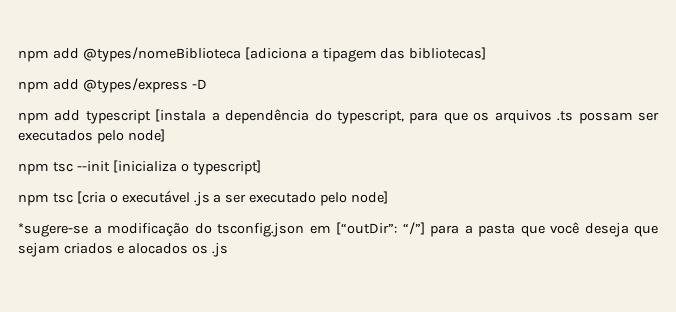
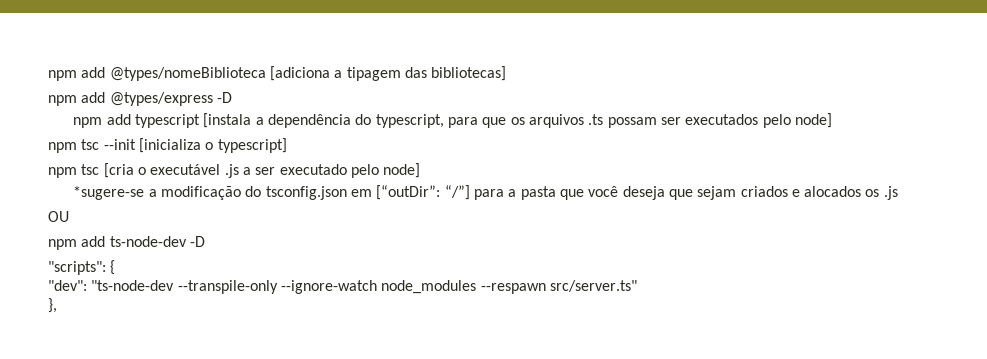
+ OU
+ npm add ts-node-dev -D
+ "scripts": {
+ "dev": "ts-node-dev --transpile-only --ignore-watch node_modules --respawn src/server.ts"
+ },

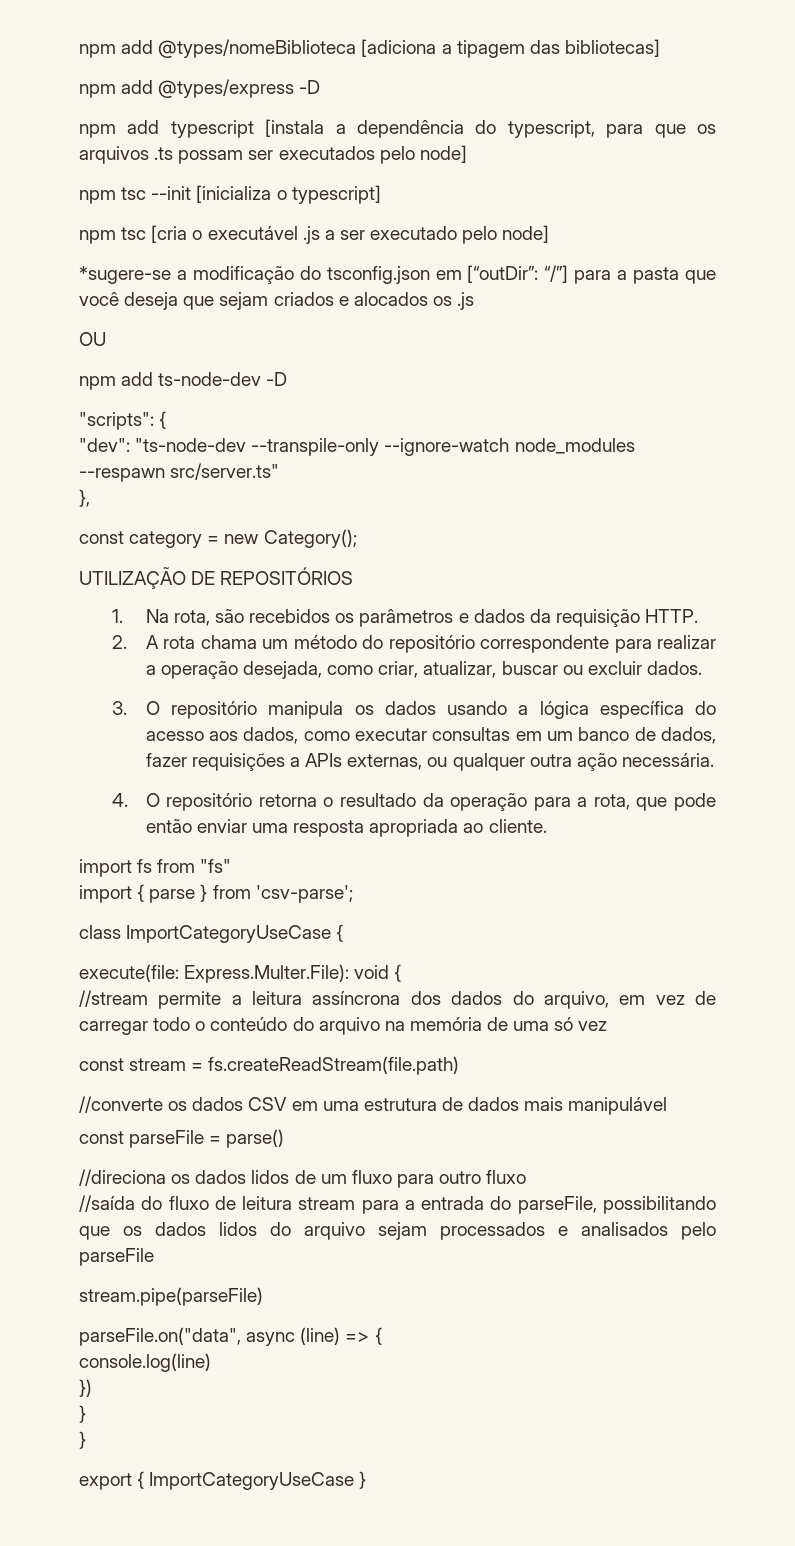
+ const category = new Category();
+ UTILIZAÇÃO DE REPOSITÓRIOS
+ 1. Na rota, são recebidos os parâmetros e dados da requisição HTTP.
+ 2. A rota chama um método do repositório correspondente para realizar a operação desejada, como criar, atualizar, buscar ou excluir dados.
+ 3. O repositório manipula os dados usando a lógica específica do acesso aos dados, como executar consultas em um banco de dados, fazer requisições a APIs externas, ou qualquer outra ação necessária.
+ 4. O repositório retorna o resultado da operação para a rota, que pode então enviar uma resposta apropriada ao cliente.
+ import fs from "fs"
+ import { parse } from 'csv-parse';
+ class ImportCategoryUseCase {
+ execute(file: Express.Multer.File): void {
+ //stream permite a leitura assíncrona dos dados do arquivo, em vez de carregar todo o conteúdo do arquivo na memória de uma só vez
+ const stream = fs.createReadStream(file.path)
+ //converte os dados CSV em uma estrutura de dados mais manipulável
+ const parseFile = parse()
+ //direciona os dados lidos de um fluxo para outro fluxo
+ //saída do fluxo de leitura stream para a entrada do parseFile, possibilitando que os dados lidos do arquivo sejam processados e analisados pelo parseFile
+ stream.pipe(parseFile)
+ parseFile.on("data", async (line) => {
+ console.log(line)
+ })
+ }
+ }
+ export { ImportCategoryUseCase }

